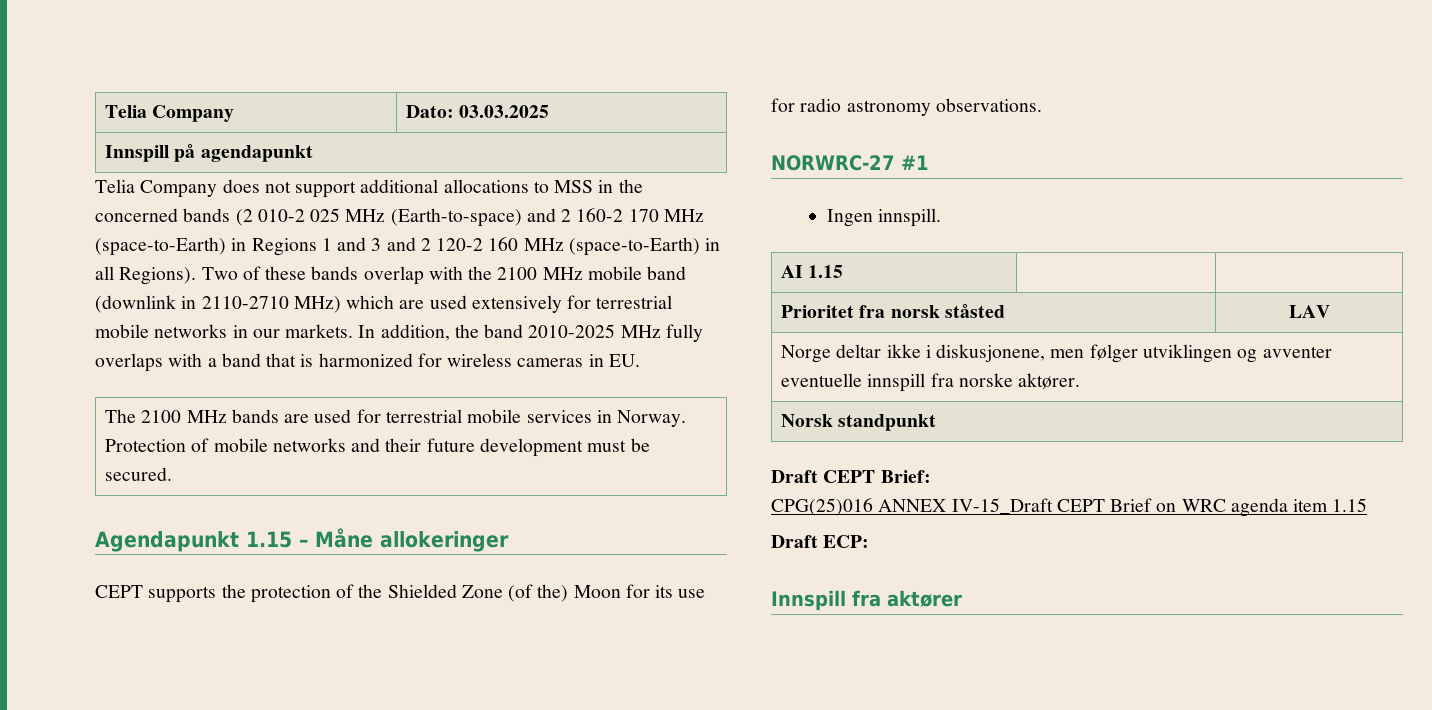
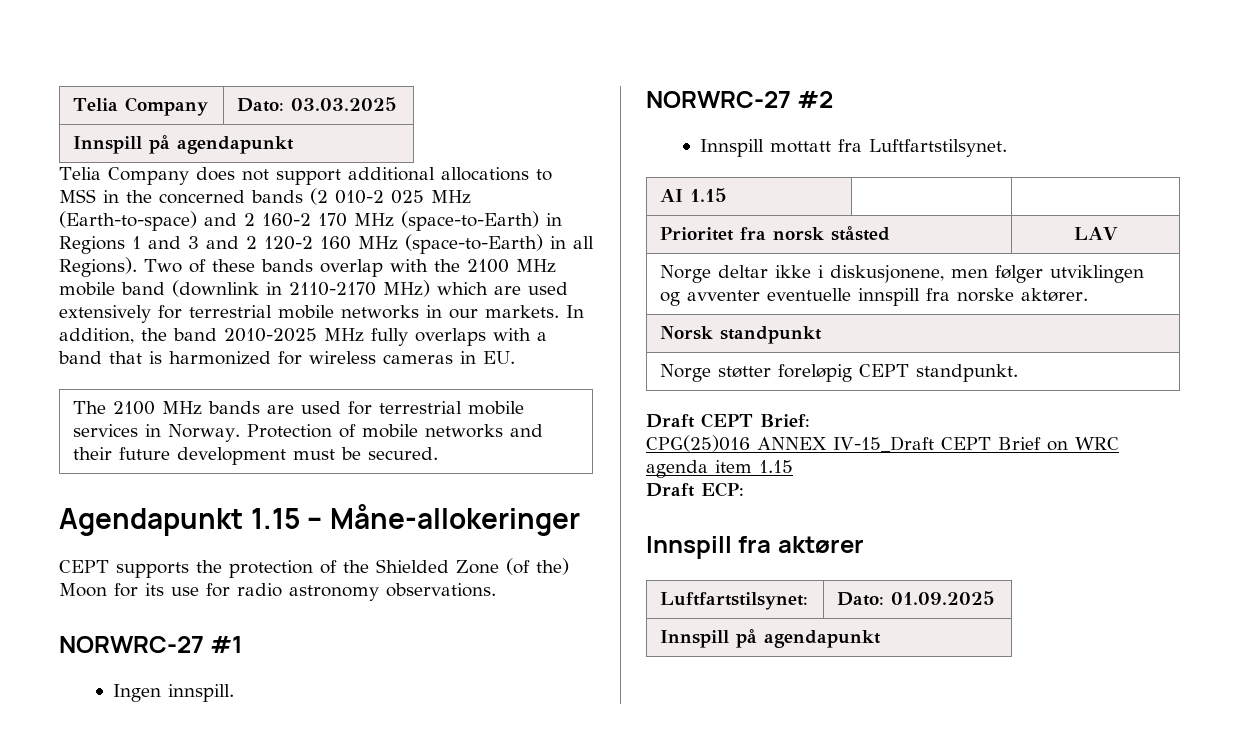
- Two of these bands overlap with the 2100 MHz mobile band (downlink in 2110-2710 MHz) which are used extensively for terrestrial mobile networks in our markets.
+ Two of these bands overlap with the 2100 MHz mobile band (downlink in 2110-2170 MHz) which are used extensively for terrestrial mobile networks in our markets.
- Agendapunkt 1.15 – Måne allokeringer
+ Agendapunkt 1.15 – Måne-allokeringer
+ NORWRC-27 #2
+ Innspill mottatt fra Luftfartstilsynet.
+ Norge støtter foreløpig CEPT standpunkt.
+ Luftfartstilsynet: | Dato: 01.09.2025
+ Innspill på agendapunkt

